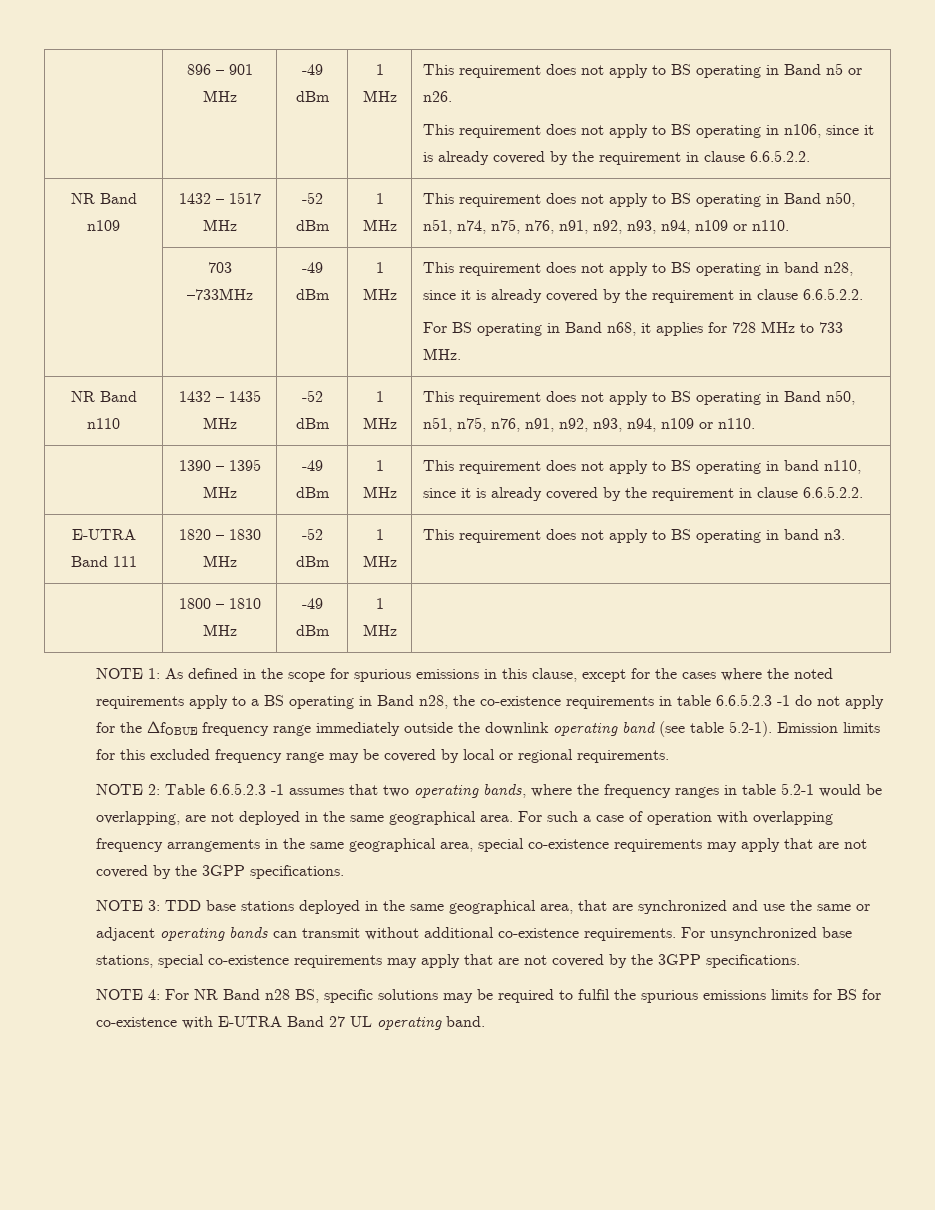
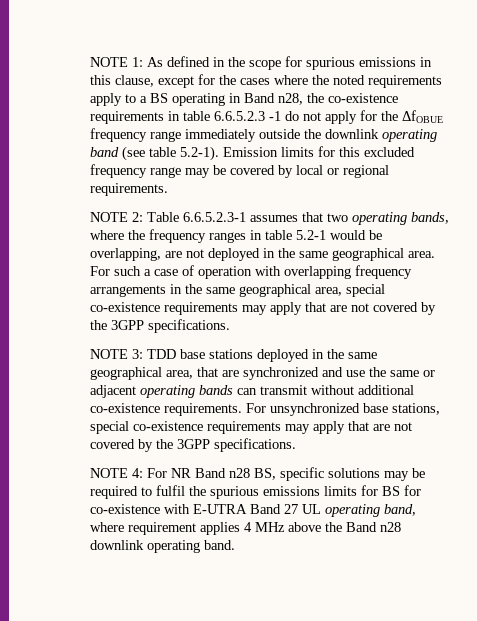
- 896 – 901 MHz | -49 dBm | 1 MHz | This requirement does not apply to BS operating in Band n5 or n26.
- This requirement does not apply to BS operating in n106, since it is already covered by the requirement in clause 6.6.5.2.2.
- NR Band n109 | 1432 – 1517 MHz | -52 dBm | 1 MHz | This requirement does not apply to BS operating in Band n50, n51, n74, n75, n76, n91, n92, n93, n94, n109 or n110.
- | 703 –733MHz | -49 dBm | 1 MHz | This requirement does not apply to BS operating in band n28, since it is already covered by the requirement in clause 6.6.5.2.2.
- For BS operating in Band n68, it applies for 728 MHz to 733 MHz.
- NR Band n110 | 1432 – 1435 MHz | -52 dBm | 1 MHz | This requirement does not apply to BS operating in Band n50, n51, n75, n76, n91, n92, n93, n94, n109 or n110.
- | 1390 – 1395 MHz | -49 dBm | 1 MHz | This requirement does not apply to BS operating in band n110, since it is already covered by the requirement in clause 6.6.5.2.2.
- E-UTRA Band 111 | 1820 – 1830 MHz | -52 dBm | 1 MHz | This requirement does not apply to BS operating in band n3.
- | 1800 – 1810 MHz | -49 dBm | 1 MHz |
- NOTE 2: Table 6.6.5.2.3 -1 assumes that two operating bands, where the frequency ranges in table 5.2-1 would be overlapping, are not deployed in the same geographical area.
+ NOTE 2: Table 6.6.5.2.3-1 assumes that two operating bands, where the frequency ranges in table 5.2-1 would be overlapping, are not deployed in the same geographical area.
- NOTE 4: For NR Band n28 BS, specific solutions may be required to fulfil the spurious emissions limits for BS for co-existence with E-UTRA Band 27 UL operating band.
+ NOTE 4: For NR Band n28 BS, specific solutions may be required to fulfil the spurious emissions limits for BS for co-existence with E-UTRA Band 27 UL operating band, where requirement applies 4 MHz above the Band n28 downlink operating band.

